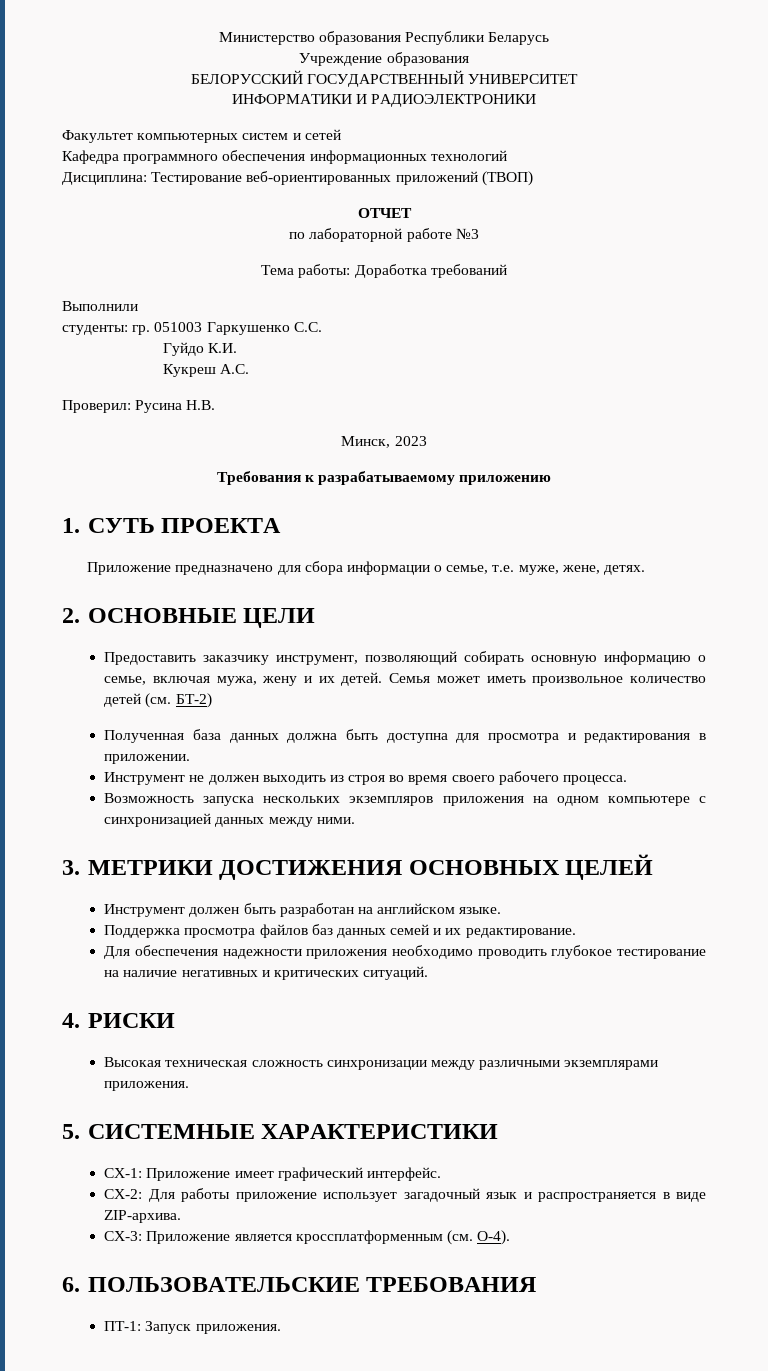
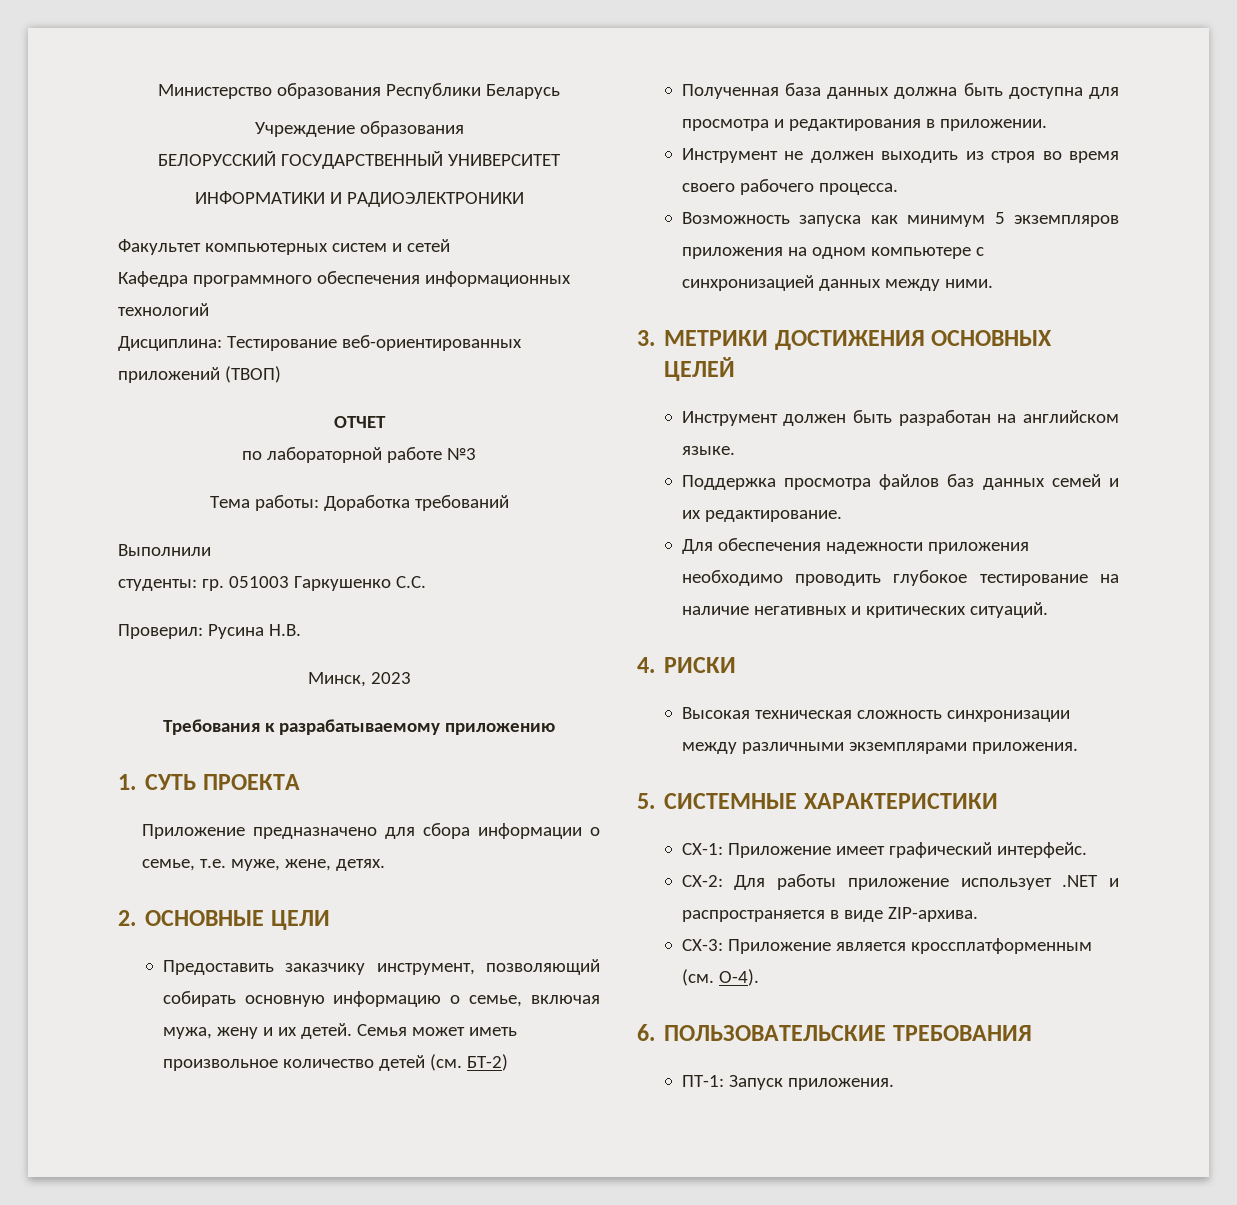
- Гуйдо К.И.
- Кукреш А.С.
- Возможность запуска нескольких экземпляров приложения на одном компьютере с синхронизацией данных между ними.
+ Возможность запуска как минимум 5 экземпляров приложения на одном компьютере с синхронизацией данных между ними.
- СХ-2: Для работы приложение использует загадочный язык и распространяется в виде ZIP-архива.
+ СХ-2: Для работы приложение использует .NET и распространяется в виде ZIP-архива.

